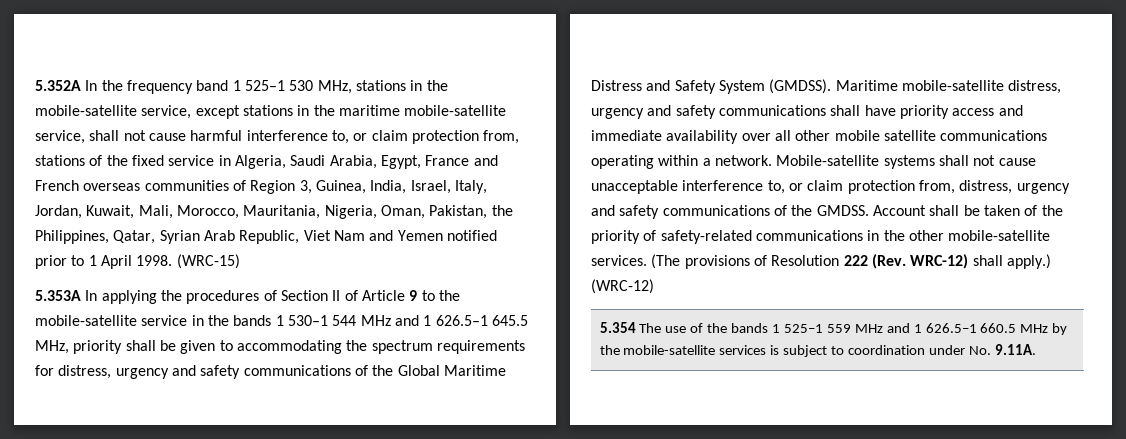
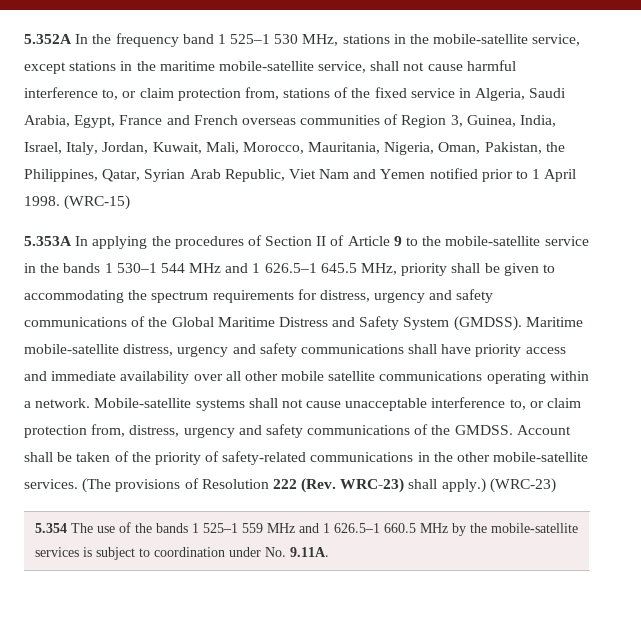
- (The provisions of Resolution 222 (Rev. WRC-12) shall apply.)
+ (The provisions of Resolution 222 (Rev. WRC-23) shall apply.)
- (WRC-12)
+ (WRC-23)

